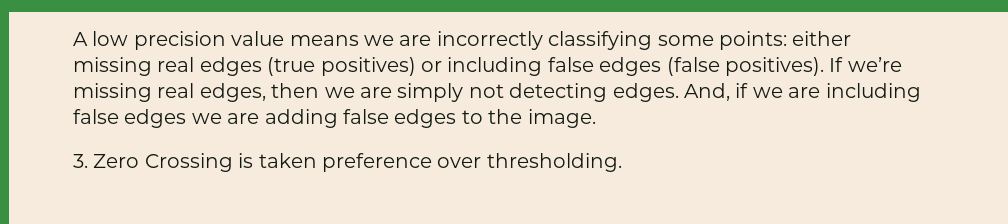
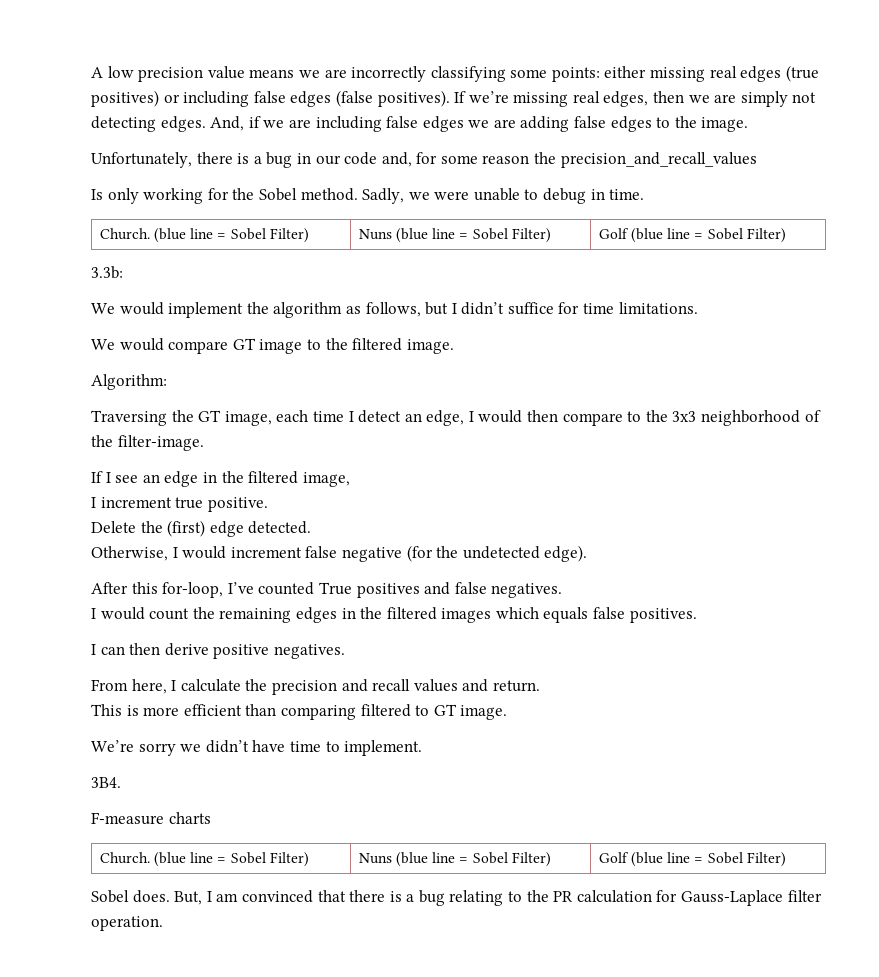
- 3. Zero Crossing is taken preference over thresholding.
+ Unfortunately, there is a bug in our code and, for some reason the precision_and_recall_values
+ Is only working for the Sobel method. Sadly, we were unable to debug in time.
+ Church. (blue line = Sobel Filter) | Nuns (blue line = Sobel Filter) | Golf (blue line = Sobel Filter)
+ 3.3b:
+ We would implement the algorithm as follows, but I didn’t suffice for time limitations.
+ We would compare GT image to the filtered image.
+ Algorithm:
+ Traversing the GT image, each time I detect an edge, I would then compare to the 3x3 neighborhood of the filter-image.
+ If I see an edge in the filtered image,
+ I increment true positive.
+ Delete the (first) edge detected.
+ Otherwise, I would increment false negative (for the undetected edge).
+ After this for-loop, I’ve counted True positives and false negatives.
+ I would count the remaining edges in the filtered images which equals false positives.
+ I can then derive positive negatives.
+ From here, I calculate the precision and recall values and return.
+ This is more efficient than comparing filtered to GT image.
+ We’re sorry we didn’t have time to implement.
+ 3B4.
+ F-measure charts
+ Church. (blue line = Sobel Filter) | Nuns (blue line = Sobel Filter) | Golf (blue line = Sobel Filter)
+ Sobel does. But, I am convinced that there is a bug relating to the PR calculation for Gauss-Laplace filter operation.

